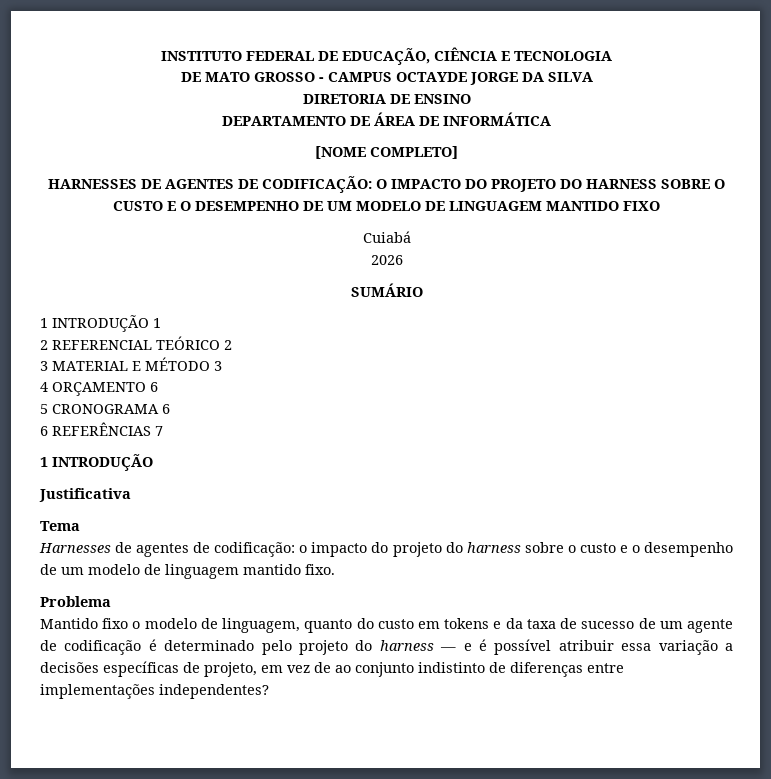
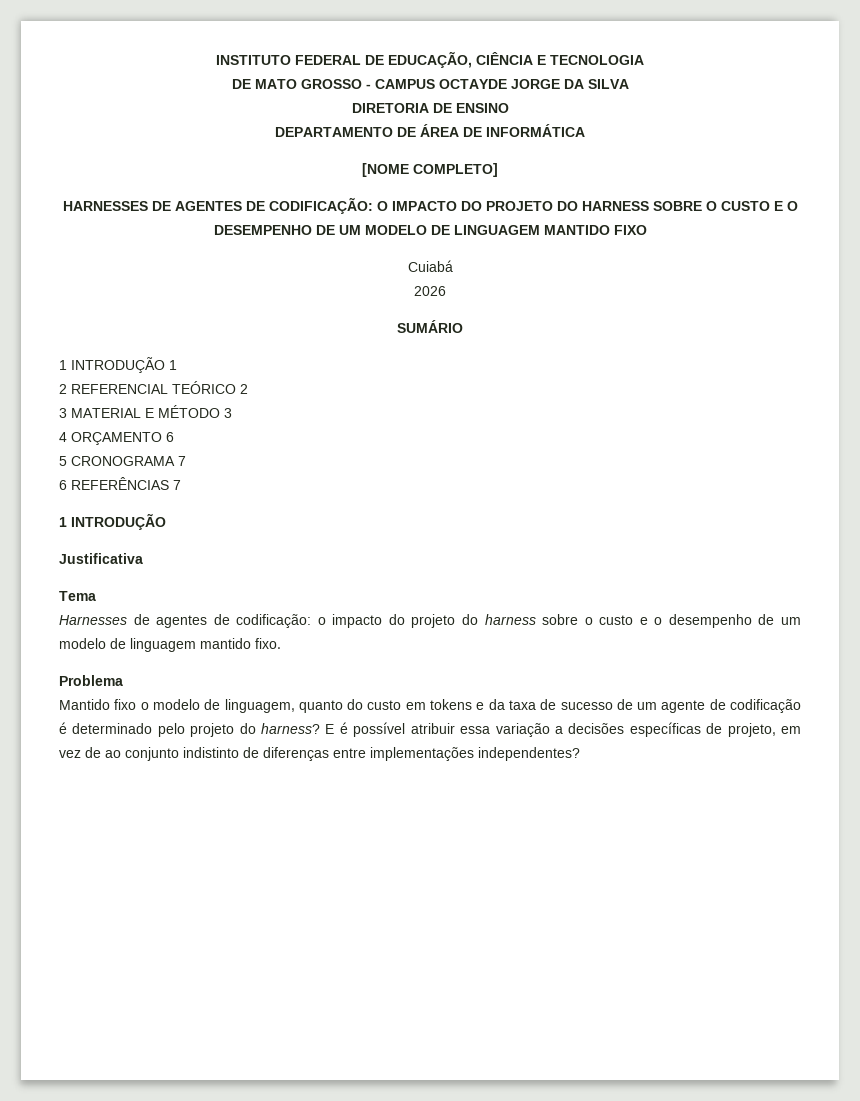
- 5 CRONOGRAMA 6
+ 5 CRONOGRAMA 7
- Mantido fixo o modelo de linguagem, quanto do custo em tokens e da taxa de sucesso de um agente de codificação é determinado pelo projeto do harness — e é possível atribuir essa variação a decisões específicas de projeto, em vez de ao conjunto indistinto de diferenças entre implementações independentes?
+ Mantido fixo o modelo de linguagem, quanto do custo em tokens e da taxa de sucesso de um agente de codificação é determinado pelo projeto do harness? E é possível atribuir essa variação a decisões específicas de projeto, em vez de ao conjunto indistinto de diferenças entre implementações independentes?

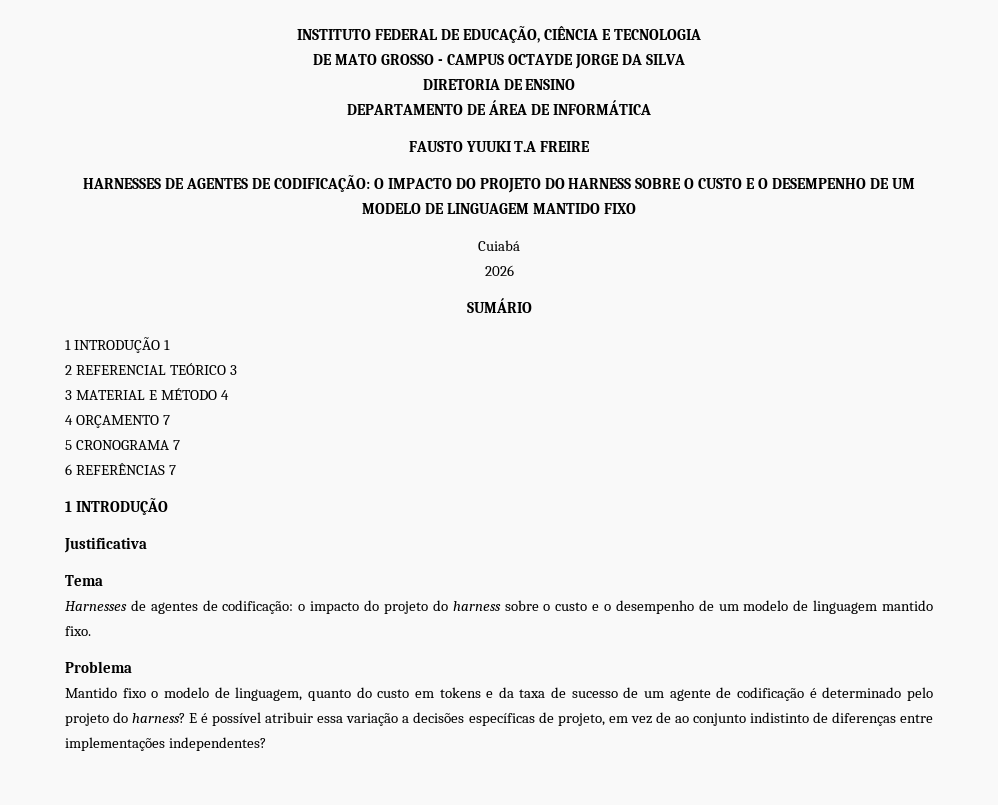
- [NOME COMPLETO]
+ FAUSTO YUUKI T.A FREIRE
- 2 REFERENCIAL TEÓRICO 2
+ 2 REFERENCIAL TEÓRICO 3
- 3 MATERIAL E MÉTODO 3
+ 3 MATERIAL E MÉTODO 4
- 4 ORÇAMENTO 6
+ 4 ORÇAMENTO 7

